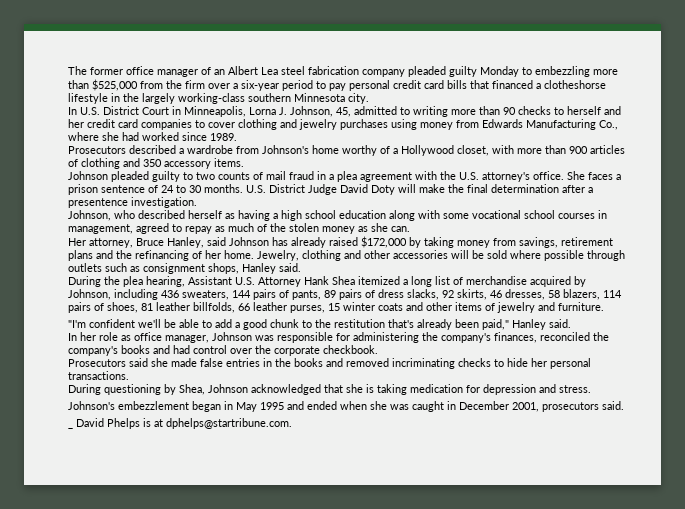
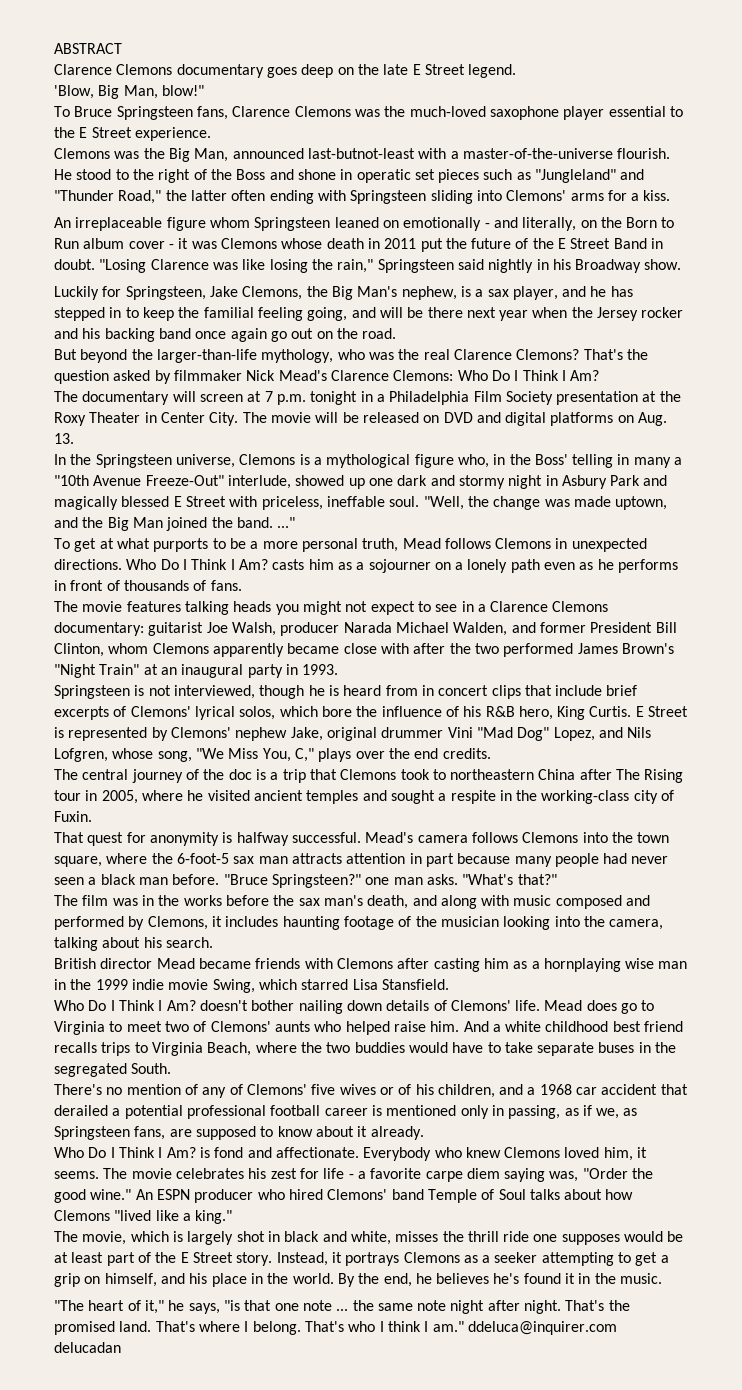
- The former office manager of an Albert Lea steel fabrication company pleaded guilty Monday to embezzling more than $525,000 from the firm over a six-year period to pay personal credit card bills that financed a clotheshorse lifestyle in the largely working-class southern Minnesota city.
- In U.S. District Court in Minneapolis, Lorna J. Johnson, 45, admitted to writing more than 90 checks to herself and her credit card companies to cover clothing and jewelry purchases using money from Edwards Manufacturing Co., where she had worked since 1989.
- Prosecutors described a wardrobe from Johnson's home worthy of a Hollywood closet, with more than 900 articles of clothing and 350 accessory items.
- Johnson pleaded guilty to two counts of mail fraud in a plea agreement with the U.S. attorney's office. She faces a prison sentence of 24 to 30 months. U.S. District Judge David Doty will make the final determination after a presentence investigation.
- Johnson, who described herself as having a high school education along with some vocational school courses in management, agreed to repay as much of the stolen money as she can.
- Her attorney, Bruce Hanley, said Johnson has already raised $172,000 by taking money from savings, retirement plans and the refinancing of her home. Jewelry, clothing and other accessories will be sold where possible through outlets such as consignment shops, Hanley said.
- During the plea hearing, Assistant U.S. Attorney Hank Shea itemized a long list of merchandise acquired by Johnson, including 436 sweaters, 144 pairs of pants, 89 pairs of dress slacks, 92 skirts, 46 dresses, 58 blazers, 114 pairs of shoes, 81 leather billfolds, 66 leather purses, 15 winter coats and other items of jewelry and furniture.
- "I'm confident we'll be able to add a good chunk to the restitution that's already been paid," Hanley said.
- In her role as office manager, Johnson was responsible for administering the company's finances, reconciled the company's books and had control over the corporate checkbook.
- Prosecutors said she made false entries in the books and removed incriminating checks to hide her personal transactions.
- During questioning by Shea, Johnson acknowledged that she is taking medication for depression and stress.
- Johnson's embezzlement began in May 1995 and ended when she was caught in December 2001, prosecutors said.
- _ David Phelps is at dphelps@startribune.com.
+ ABSTRACT
+ Clarence Clemons documentary goes deep on the late E Street legend.
+ 'Blow, Big Man, blow!"
+ To Bruce Springsteen fans, Clarence Clemons was the much-loved saxophone player essential to the E Street experience.
+ Clemons was the Big Man, announced last-butnot-least with a master-of-the-universe flourish. He stood to the right of the Boss and shone in operatic set pieces such as "Jungleland" and "Thunder Road," the latter often ending with Springsteen sliding into Clemons' arms for a kiss.
+ An irreplaceable figure whom Springsteen leaned on emotionally - and literally, on the Born to Run album cover - it was Clemons whose death in 2011 put the future of the E Street Band in doubt. "Losing Clarence was like losing the rain," Springsteen said nightly in his Broadway show.
+ Luckily for Springsteen, Jake Clemons, the Big Man's nephew, is a sax player, and he has stepped in to keep the familial feeling going, and will be there next year when the Jersey rocker and his backing band once again go out on the road.
+ But beyond the larger-than-life mythology, who was the real Clarence Clemons? That's the question asked by filmmaker Nick Mead's Clarence Clemons: Who Do I Think I Am?
+ The documentary will screen at 7 p.m. tonight in a Philadelphia Film Society presentation at the Roxy Theater in Center City. The movie will be released on DVD and digital platforms on Aug. 13.
+ In the Springsteen universe, Clemons is a mythological figure who, in the Boss' telling in many a "10th Avenue Freeze-Out" interlude, showed up one dark and stormy night in Asbury Park and magically blessed E Street with priceless, ineffable soul. "Well, the change was made uptown, and the Big Man joined the band. ..."
+ To get at what purports to be a more personal truth, Mead follows Clemons in unexpected directions. Who Do I Think I Am? casts him as a sojourner on a lonely path even as he performs in front of thousands of fans.
+ The movie features talking heads you might not expect to see in a Clarence Clemons documentary: guitarist Joe Walsh, producer Narada Michael Walden, and former President Bill Clinton, whom Clemons apparently became close with after the two performed James Brown's "Night Train" at an inaugural party in 1993.
+ Springsteen is not interviewed, though he is heard from in concert clips that include brief excerpts of Clemons' lyrical solos, which bore the influence of his R&B hero, King Curtis. E Street is represented by Clemons' nephew Jake, original drummer Vini "Mad Dog" Lopez, and Nils Lofgren, whose song, "We Miss You, C," plays over the end credits.
+ The central journey of the doc is a trip that Clemons took to northeastern China after The Rising tour in 2005, where he visited ancient temples and sought a respite in the working-class city of Fuxin.
+ That quest for anonymity is halfway successful. Mead's camera follows Clemons into the town square, where the 6-foot-5 sax man attracts attention in part because many people had never seen a black man before. "Bruce Springsteen?" one man asks. "What's that?"
+ The film was in the works before the sax man's death, and along with music composed and performed by Clemons, it includes haunting footage of the musician looking into the camera, talking about his search.
+ British director Mead became friends with Clemons after casting him as a hornplaying wise man in the 1999 indie movie Swing, which starred Lisa Stansfield.
+ Who Do I Think I Am? doesn't bother nailing down details of Clemons' life. Mead does go to Virginia to meet two of Clemons' aunts who helped raise him. And a white childhood best friend recalls trips to Virginia Beach, where the two buddies would have to take separate buses in the segregated South.
+ There's no mention of any of Clemons' five wives or of his children, and a 1968 car accident that derailed a potential professional football career is mentioned only in passing, as if we, as Springsteen fans, are supposed to know about it already.
+ Who Do I Think I Am? is fond and affectionate. Everybody who knew Clemons loved him, it seems. The movie celebrates his zest for life - a favorite carpe diem saying was, "Order the good wine." An ESPN producer who hired Clemons' band Temple of Soul talks about how Clemons "lived like a king."
+ The movie, which is largely shot in black and white, misses the thrill ride one supposes would be at least part of the E Street story. Instead, it portrays Clemons as a seeker attempting to get a grip on himself, and his place in the world. By the end, he believes he's found it in the music.
+ "The heart of it," he says, "is that one note ... the same note night after night. That's the promised land. That's where I belong. That's who I think I am." ddeluca@inquirer.com delucadan

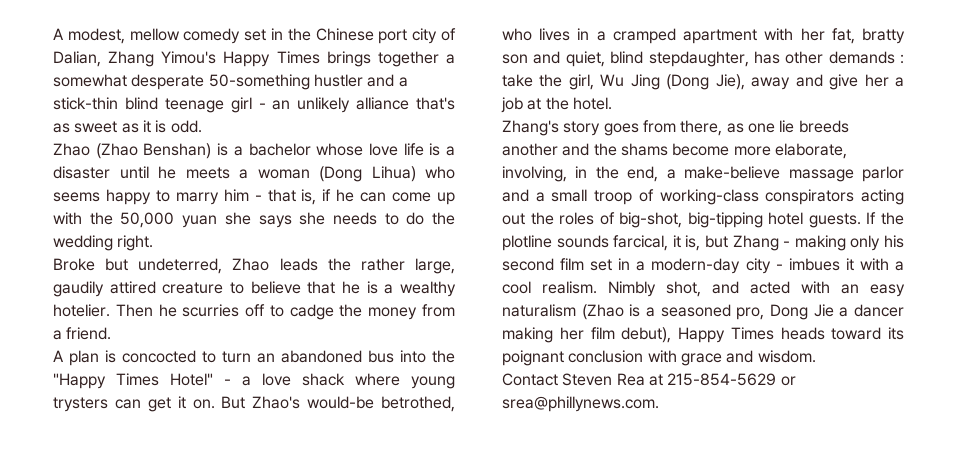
- ABSTRACT
- Clarence Clemons documentary goes deep on the late E Street legend.
- 'Blow, Big Man, blow!"
- To Bruce Springsteen fans, Clarence Clemons was the much-loved saxophone player essential to the E Street experience.
- Clemons was the Big Man, announced last-butnot-least with a master-of-the-universe flourish. He stood to the right of the Boss and shone in operatic set pieces such as "Jungleland" and "Thunder Road," the latter often ending with Springsteen sliding into Clemons' arms for a kiss.
- An irreplaceable figure whom Springsteen leaned on emotionally - and literally, on the Born to Run album cover - it was Clemons whose death in 2011 put the future of the E Street Band in doubt. "Losing Clarence was like losing the rain," Springsteen said nightly in his Broadway show.
- Luckily for Springsteen, Jake Clemons, the Big Man's nephew, is a sax player, and he has stepped in to keep the familial feeling going, and will be there next year when the Jersey rocker and his backing band once again go out on the road.
- But beyond the larger-than-life mythology, who was the real Clarence Clemons? That's the question asked by filmmaker Nick Mead's Clarence Clemons: Who Do I Think I Am?
- The documentary will screen at 7 p.m. tonight in a Philadelphia Film Society presentation at the Roxy Theater in Center City. The movie will be released on DVD and digital platforms on Aug. 13.
- In the Springsteen universe, Clemons is a mythological figure who, in the Boss' telling in many a "10th Avenue Freeze-Out" interlude, showed up one dark and stormy night in Asbury Park and magically blessed E Street with priceless, ineffable soul. "Well, the change was made uptown, and the Big Man joined the band. ..."
- To get at what purports to be a more personal truth, Mead follows Clemons in unexpected directions. Who Do I Think I Am? casts him as a sojourner on a lonely path even as he performs in front of thousands of fans.
- The movie features talking heads you might not expect to see in a Clarence Clemons documentary: guitarist Joe Walsh, producer Narada Michael Walden, and former President Bill Clinton, whom Clemons apparently became close with after the two performed James Brown's "Night Train" at an inaugural party in 1993.
- Springsteen is not interviewed, though he is heard from in concert clips that include brief excerpts of Clemons' lyrical solos, which bore the influence of his R&B hero, King Curtis. E Street is represented by Clemons' nephew Jake, original drummer Vini "Mad Dog" Lopez, and Nils Lofgren, whose song, "We Miss You, C," plays over the end credits.
- The central journey of the doc is a trip that Clemons took to northeastern China after The Rising tour in 2005, where he visited ancient temples and sought a respite in the working-class city of Fuxin.
- That quest for anonymity is halfway successful. Mead's camera follows Clemons into the town square, where the 6-foot-5 sax man attracts attention in part because many people had never seen a black man before. "Bruce Springsteen?" one man asks. "What's that?"
- The film was in the works before the sax man's death, and along with music composed and performed by Clemons, it includes haunting footage of the musician looking into the camera, talking about his search.
- British director Mead became friends with Clemons after casting him as a hornplaying wise man in the 1999 indie movie Swing, which starred Lisa Stansfield.
- Who Do I Think I Am? doesn't bother nailing down details of Clemons' life. Mead does go to Virginia to meet two of Clemons' aunts who helped raise him. And a white childhood best friend recalls trips to Virginia Beach, where the two buddies would have to take separate buses in the segregated South.
- There's no mention of any of Clemons' five wives or of his children, and a 1968 car accident that derailed a potential professional football career is mentioned only in passing, as if we, as Springsteen fans, are supposed to know about it already.
- Who Do I Think I Am? is fond and affectionate. Everybody who knew Clemons loved him, it seems. The movie celebrates his zest for life - a favorite carpe diem saying was, "Order the good wine." An ESPN producer who hired Clemons' band Temple of Soul talks about how Clemons "lived like a king."
- The movie, which is largely shot in black and white, misses the thrill ride one supposes would be at least part of the E Street story. Instead, it portrays Clemons as a seeker attempting to get a grip on himself, and his place in the world. By the end, he believes he's found it in the music.
- "The heart of it," he says, "is that one note ... the same note night after night. That's the promised land. That's where I belong. That's who I think I am." ddeluca@inquirer.com delucadan
+ A modest, mellow comedy set in the Chinese port city of Dalian, Zhang Yimou's Happy Times brings together a somewhat desperate 50-something hustler and a stick-thin blind teenage girl - an unlikely alliance that's as sweet as it is odd.
+ Zhao (Zhao Benshan) is a bachelor whose love life is a disaster until he meets a woman (Dong Lihua) who seems happy to marry him - that is, if he can come up with the 50,000 yuan she says she needs to do the wedding right.
+ Broke but undeterred, Zhao leads the rather large, gaudily attired creature to believe that he is a wealthy hotelier. Then he scurries off to cadge the money from a friend.
+ A plan is concocted to turn an abandoned bus into the "Happy Times Hotel" - a love shack where young trysters can get it on. But Zhao's would-be betrothed, who lives in a cramped apartment with her fat, bratty son and quiet, blind stepdaughter, has other demands : take the girl, Wu Jing (Dong Jie), away and give her a job at the hotel.
+ Zhang's story goes from there, as one lie breeds another and the shams become more elaborate, involving, in the end, a make-believe massage parlor and a small troop of working-class conspirators acting out the roles of big-shot, big-tipping hotel guests. If the plotline sounds farcical, it is, but Zhang - making only his second film set in a modern-day city - imbues it with a cool realism. Nimbly shot, and acted with an easy naturalism (Zhao is a seasoned pro, Dong Jie a dancer making her film debut), Happy Times heads toward its poignant conclusion with grace and wisdom.
+ Contact Steven Rea at 215-854-5629 or srea@phillynews.com.

